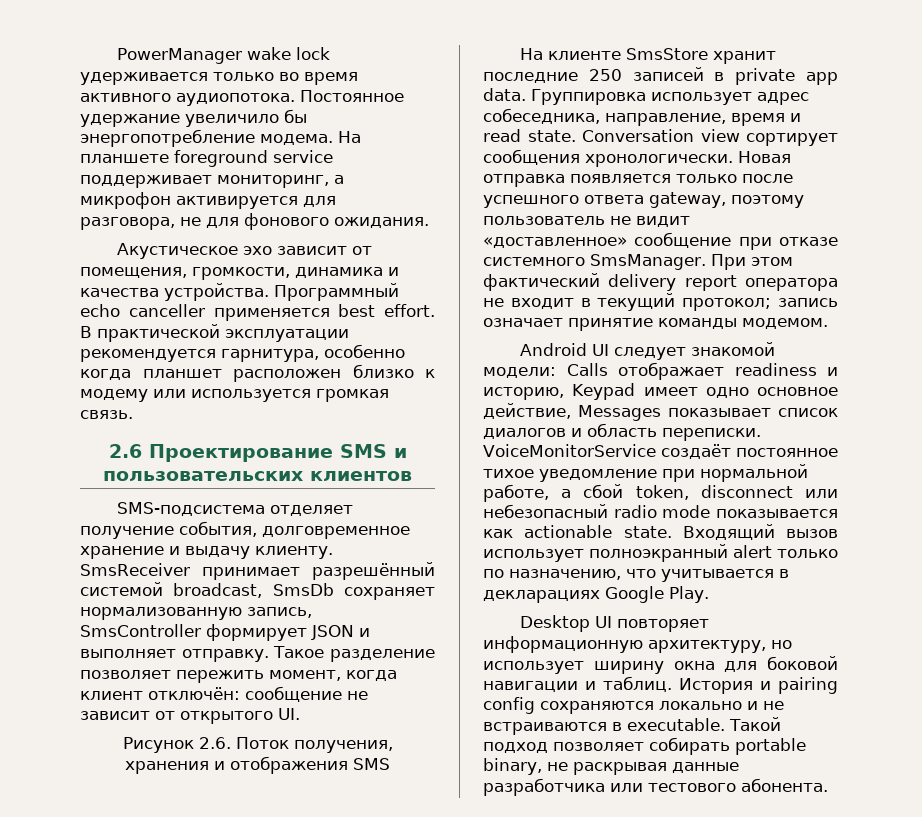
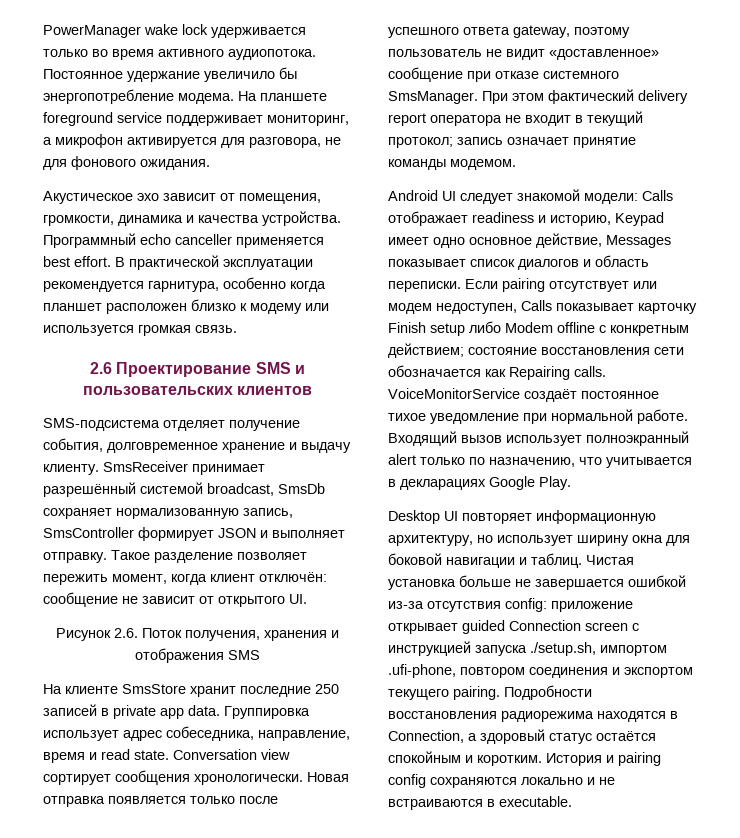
+ Если pairing отсутствует или модем недоступен, Calls показывает карточку Finish setup либо Modem offline с конкретным действием; состояние восстановления сети обозначается как Repairing calls.
- VoiceMonitorService создаёт постоянное тихое уведомление при нормальной работе, а сбой token, disconnect или небезопасный radio mode показывается как actionable state.
+ VoiceMonitorService создаёт постоянное тихое уведомление при нормальной работе.
+ Чистая установка больше не завершается ошибкой из-за отсутствия config: приложение открывает guided Connection screen с инструкцией запуска ./setup.sh, импортом .ufi-phone, повтором соединения и экспортом текущего pairing. Подробности восстановления радиорежима находятся в Connection, а здоровый статус остаётся спокойным и коротким.
- Такой подход позволяет собирать portable binary, не раскрывая данные разработчика или тестового абонента.

